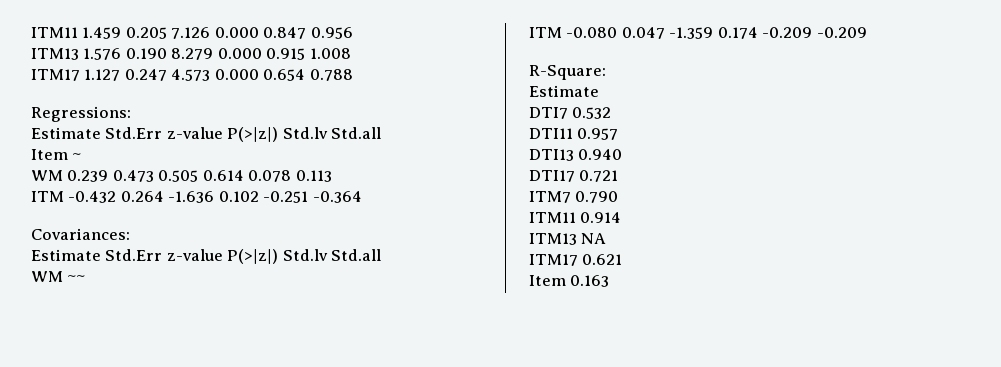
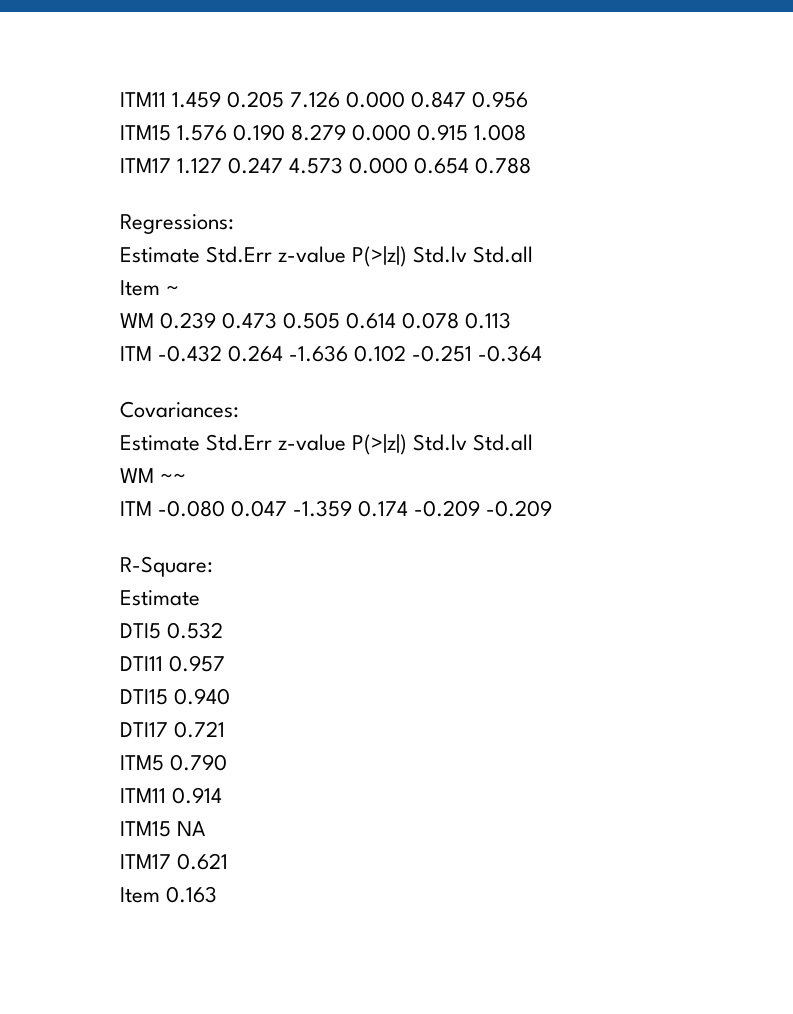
- ITM13 1.576 0.190 8.279 0.000 0.915 1.008
+ ITM15 1.576 0.190 8.279 0.000 0.915 1.008
- DTI7 0.532
+ DTI5 0.532
- DTI13 0.940
+ DTI15 0.940
- ITM7 0.790
+ ITM5 0.790
- ITM13 NA
+ ITM15 NA

